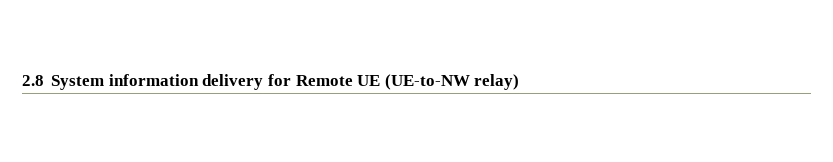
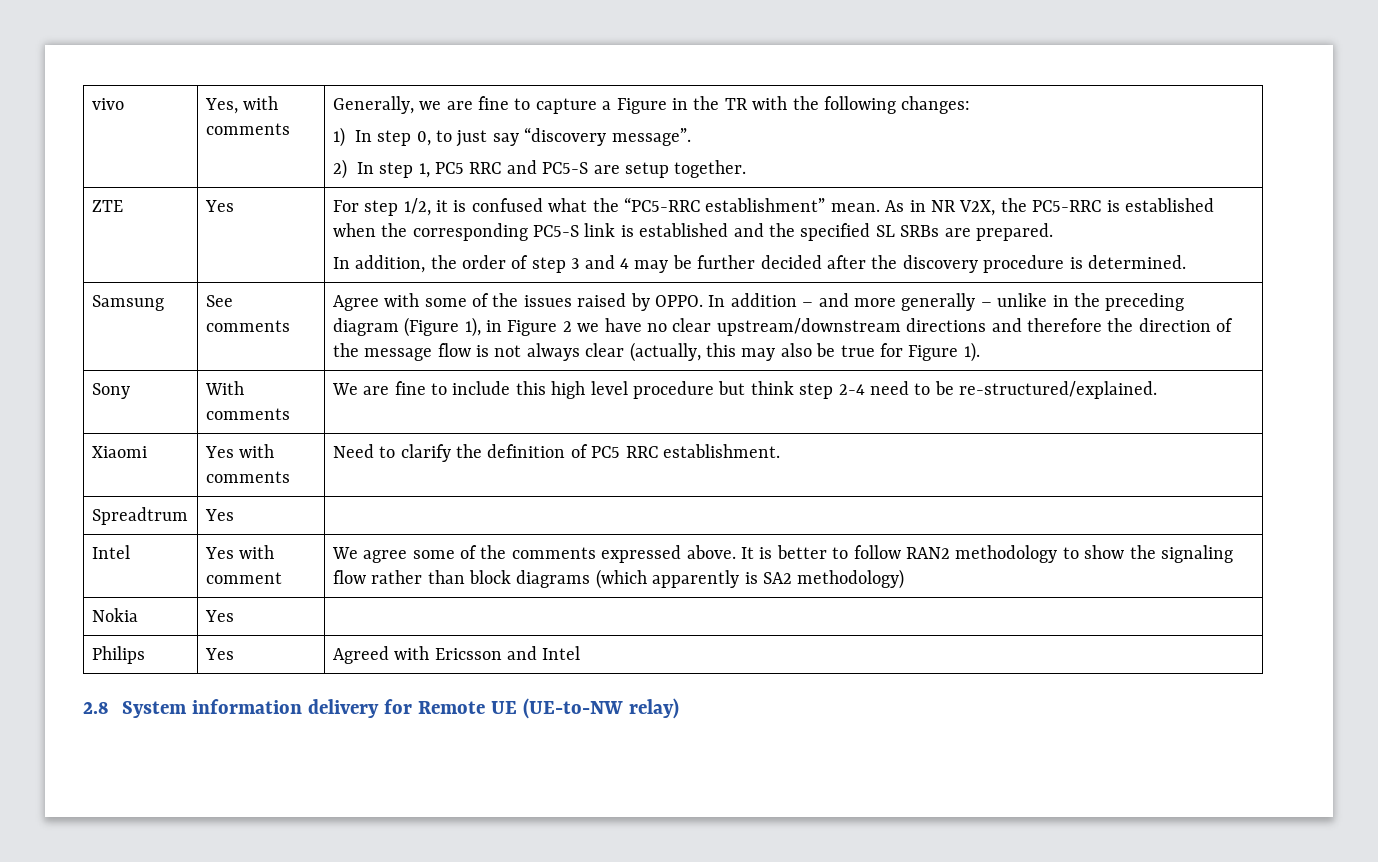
+ vivo | Yes, with comments | Generally, we are fine to capture a Figure in the TR with the following changes:
+ 1) In step 0, to just say “discovery message”.
+ 2) In step 1, PC5 RRC and PC5-S are setup together.
+ ZTE | Yes | For step 1/2, it is confused what the “PC5-RRC establishment” mean. As in NR V2X, the PC5-RRC is established when the corresponding PC5-S link is established and the specified SL SRBs are prepared.
+ In addition, the order of step 3 and 4 may be further decided after the discovery procedure is determined.
+ Samsung | See comments | Agree with some of the issues raised by OPPO. In addition – and more generally – unlike in the preceding diagram (Figure 1), in Figure 2 we have no clear upstream/downstream directions and therefore the direction of the message flow is not always clear (actually, this may also be true for Figure 1).
+ Sony | With comments | We are fine to include this high level procedure but think step 2-4 need to be re-structured/explained.
+ Xiaomi | Yes with comments | Need to clarify the definition of PC5 RRC establishment.
+ Spreadtrum | Yes |
+ Intel | Yes with comment | We agree some of the comments expressed above. It is better to follow RAN2 methodology to show the signaling flow rather than block diagrams (which apparently is SA2 methodology)
+ Nokia | Yes |
+ Philips | Yes | Agreed with Ericsson and Intel

